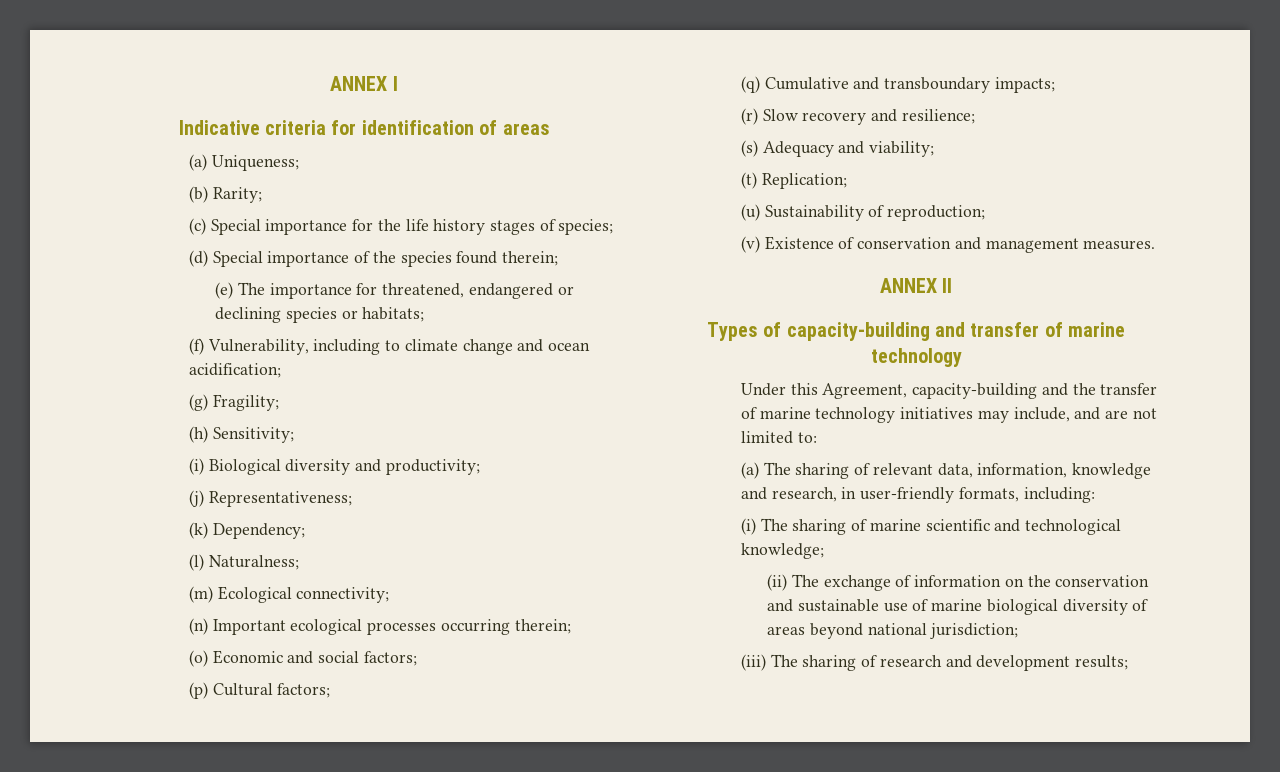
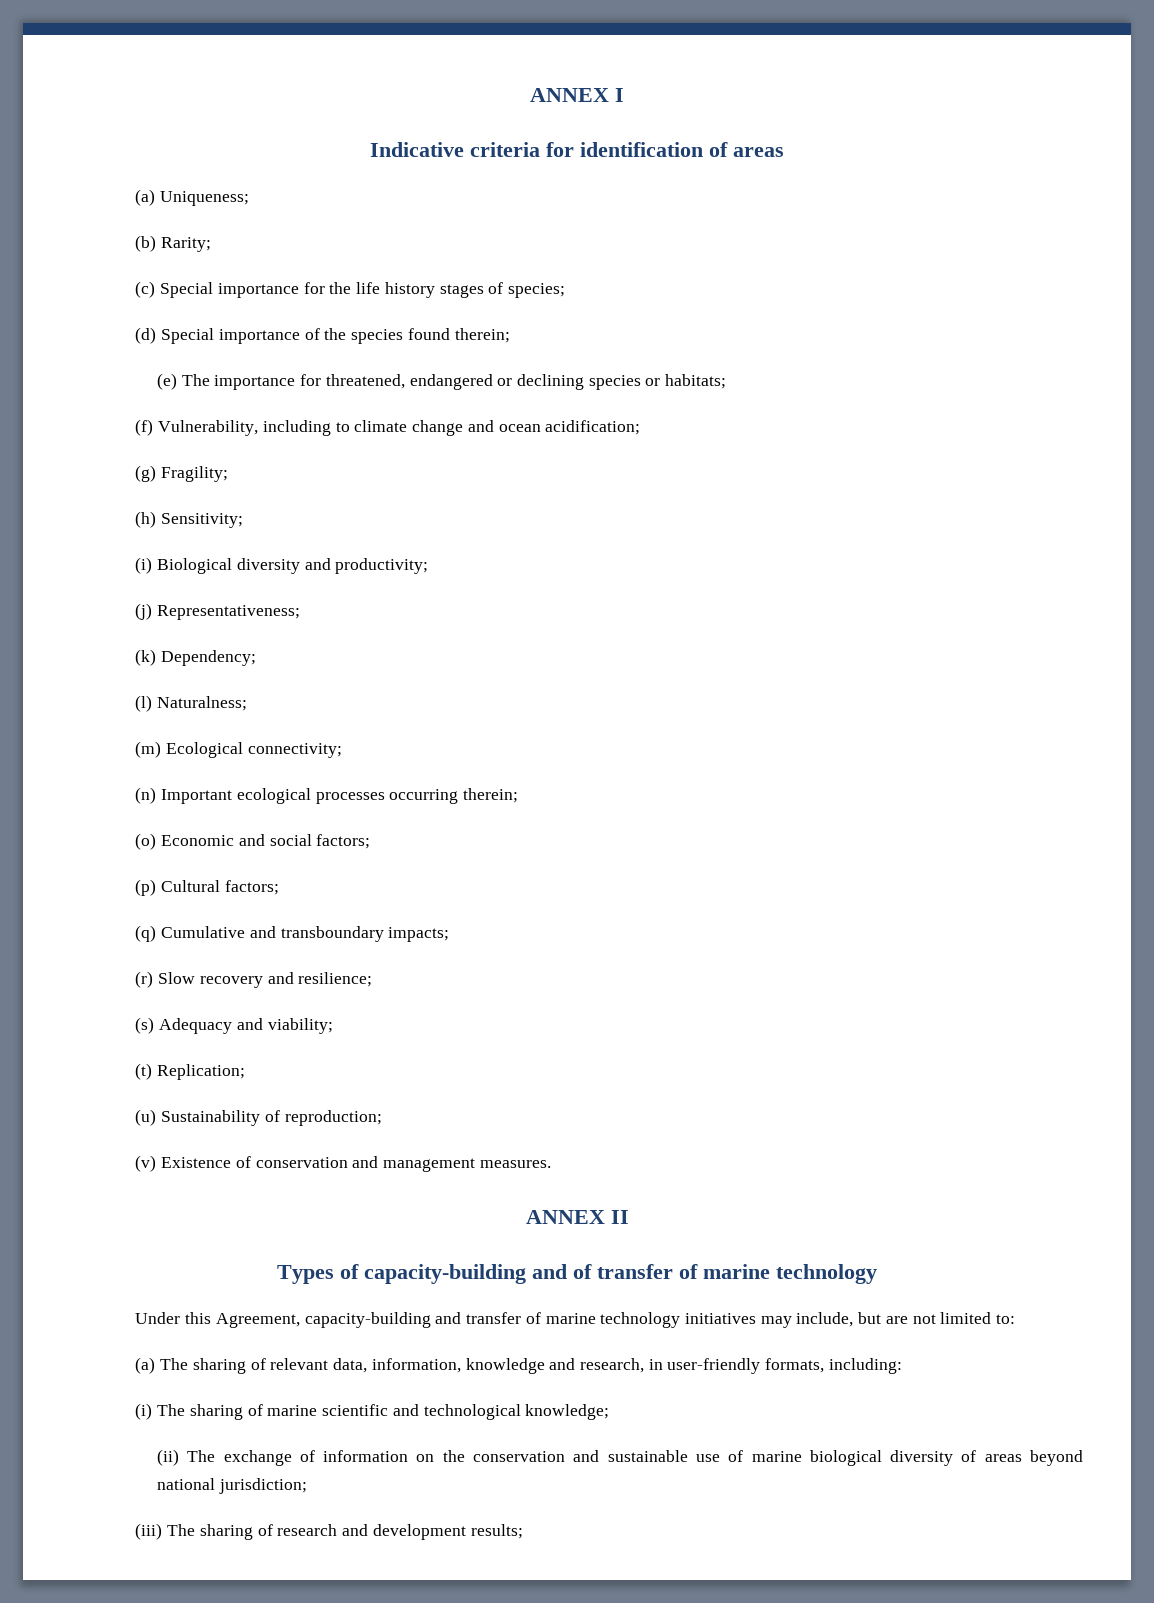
- Types of capacity-building and transfer of marine technology
+ Types of capacity-building and of transfer of marine technology
- Under this Agreement, capacity-building and the transfer of marine technology initiatives may include, and are not limited to:
+ Under this Agreement, capacity-building and transfer of marine technology initiatives may include, but are not limited to:

